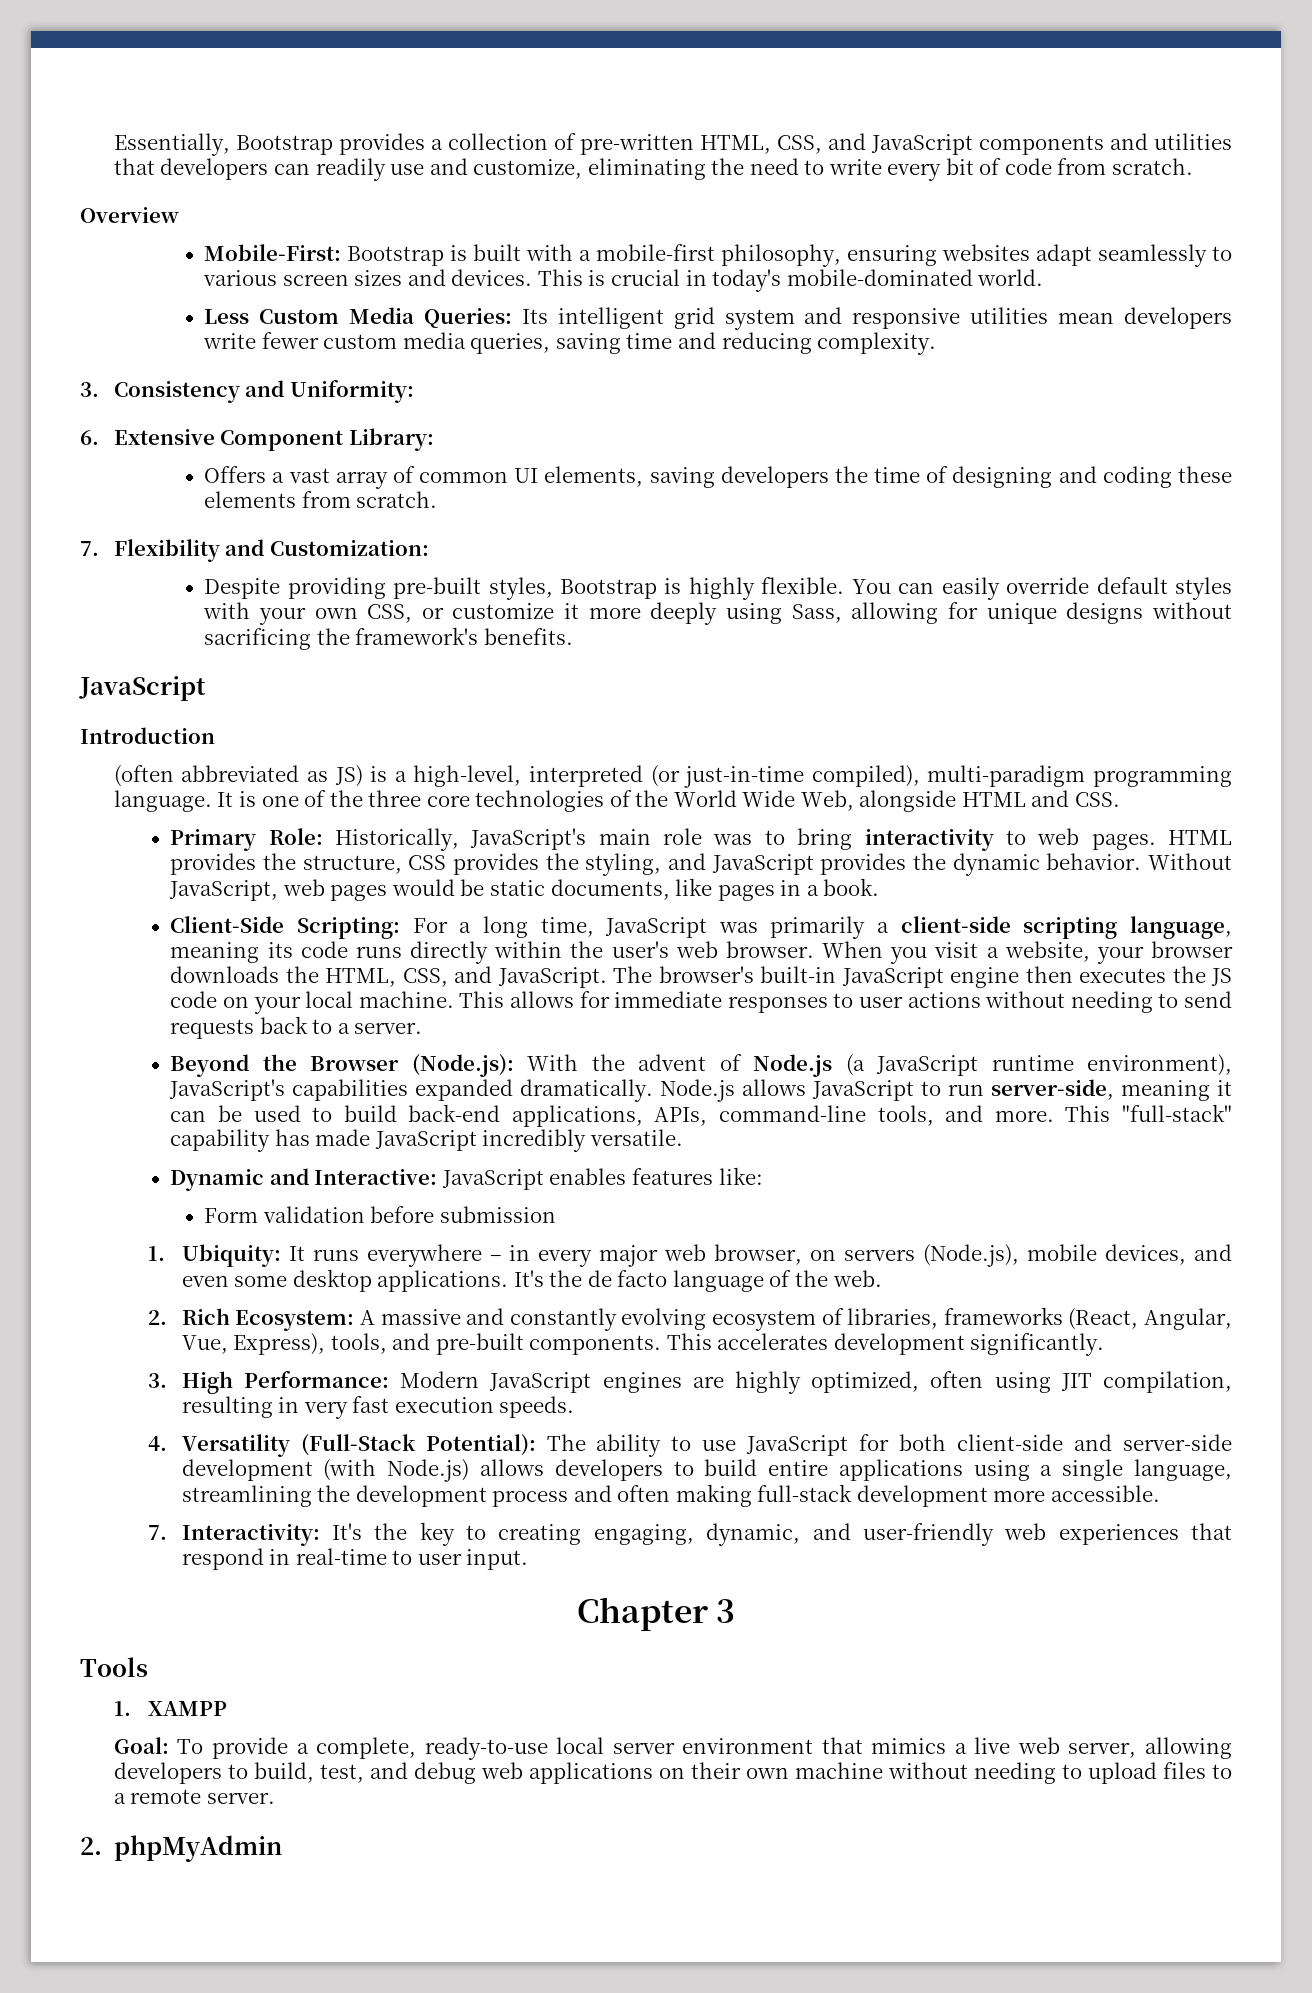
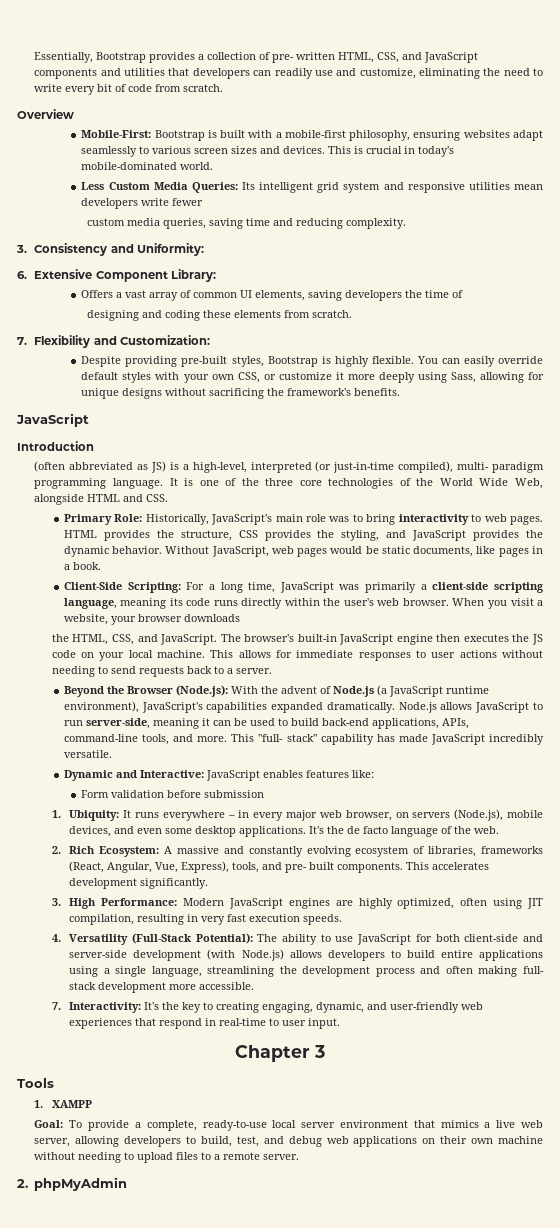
- Essentially, Bootstrap provides a collection of pre-written HTML, CSS, and JavaScript components and utilities that developers can readily use and customize, eliminating the need to write every bit of code from scratch.
+ Essentially, Bootstrap provides a collection of pre- written HTML, CSS, and JavaScript components and utilities that developers can readily use and customize, eliminating the need to write every bit of code from scratch.
- Less Custom Media Queries: Its intelligent grid system and responsive utilities mean developers write fewer custom media queries, saving time and reducing complexity.
+ Less Custom Media Queries: Its intelligent grid system and responsive utilities mean developers write fewer
+ custom media queries, saving time and reducing complexity.
- Offers a vast array of common UI elements, saving developers the time of designing and coding these elements from scratch.
+ Offers a vast array of common UI elements, saving developers the time of
+ designing and coding these elements from scratch.
- (often abbreviated as JS) is a high-level, interpreted (or just-in-time compiled), multi-paradigm programming language.
+ (often abbreviated as JS) is a high-level, interpreted (or just-in-time compiled), multi- paradigm programming language.
- When you visit a website, your browser downloads the HTML, CSS, and JavaScript.
+ When you visit a website, your browser downloads
+ the HTML, CSS, and JavaScript.
- This "full-stack" capability has made JavaScript incredibly versatile.
+ This "full- stack" capability has made JavaScript incredibly versatile.
- 2. Rich Ecosystem: A massive and constantly evolving ecosystem of libraries, frameworks (React, Angular, Vue, Express), tools, and pre-built components.
+ 2. Rich Ecosystem: A massive and constantly evolving ecosystem of libraries, frameworks (React, Angular, Vue, Express), tools, and pre- built components.
- 4. Versatility (Full-Stack Potential): The ability to use JavaScript for both client-side and server-side development (with Node.js) allows developers to build entire applications using a single language, streamlining the development process and often making full-stack development more accessible.
+ 4. Versatility (Full-Stack Potential): The ability to use JavaScript for both client-side and server-side development (with Node.js) allows developers to build entire applications using a single language, streamlining the development process and often making full- stack development more accessible.

